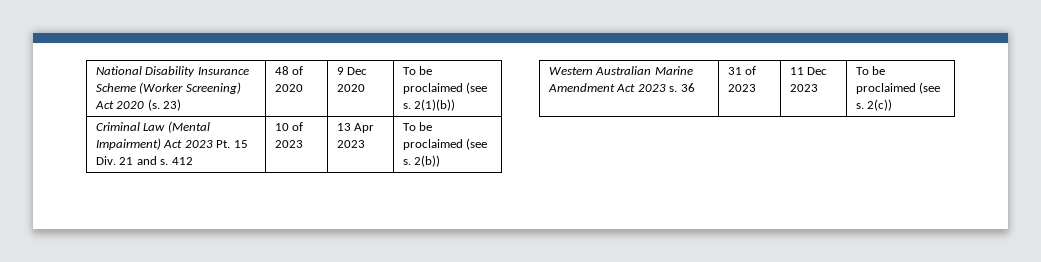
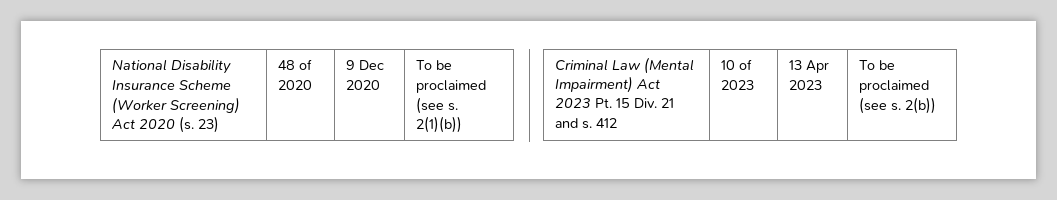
- Western Australian Marine Amendment Act 2023 s. 36 | 31 of 2023 | 11 Dec 2023 | To be proclaimed (see s. 2(c))

